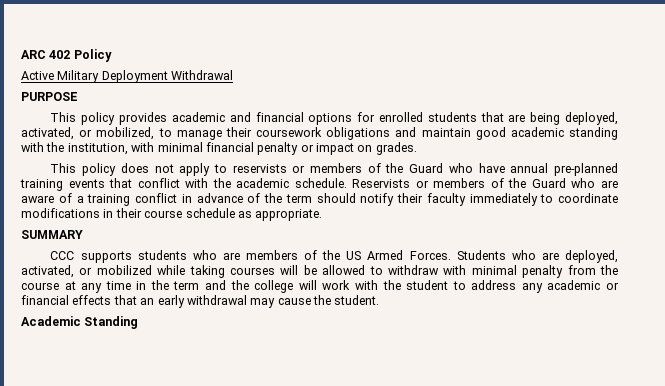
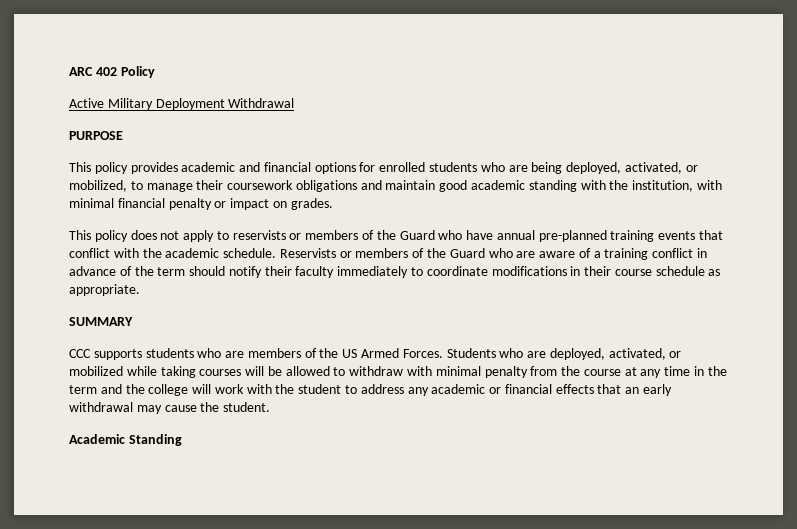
- This policy provides academic and financial options for enrolled students that are being deployed, activated, or mobilized, to manage their coursework obligations and maintain good academic standing with the institution, with minimal financial penalty or impact on grades.
+ This policy provides academic and financial options for enrolled students who are being deployed, activated, or mobilized, to manage their coursework obligations and maintain good academic standing with the institution, with minimal financial penalty or impact on grades.

